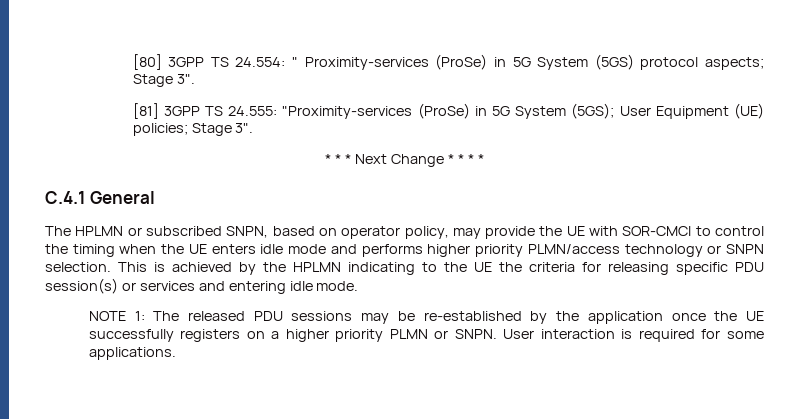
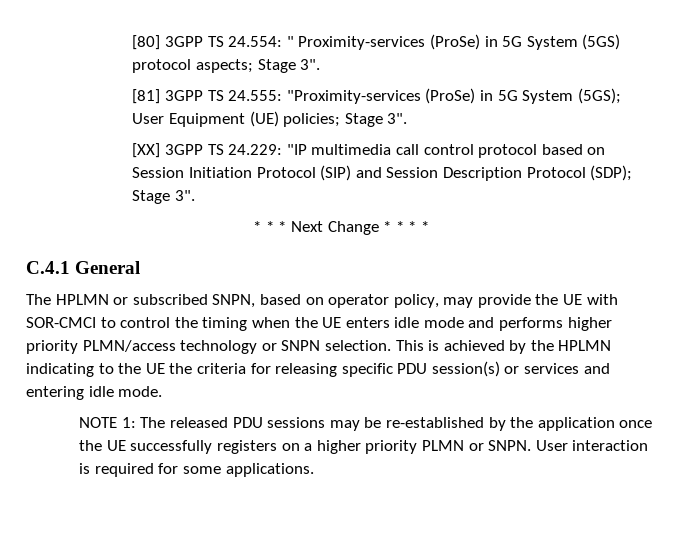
+ [XX] 3GPP TS 24.229: "IP multimedia call control protocol based on Session Initiation Protocol (SIP) and Session Description Protocol (SDP); Stage 3".

